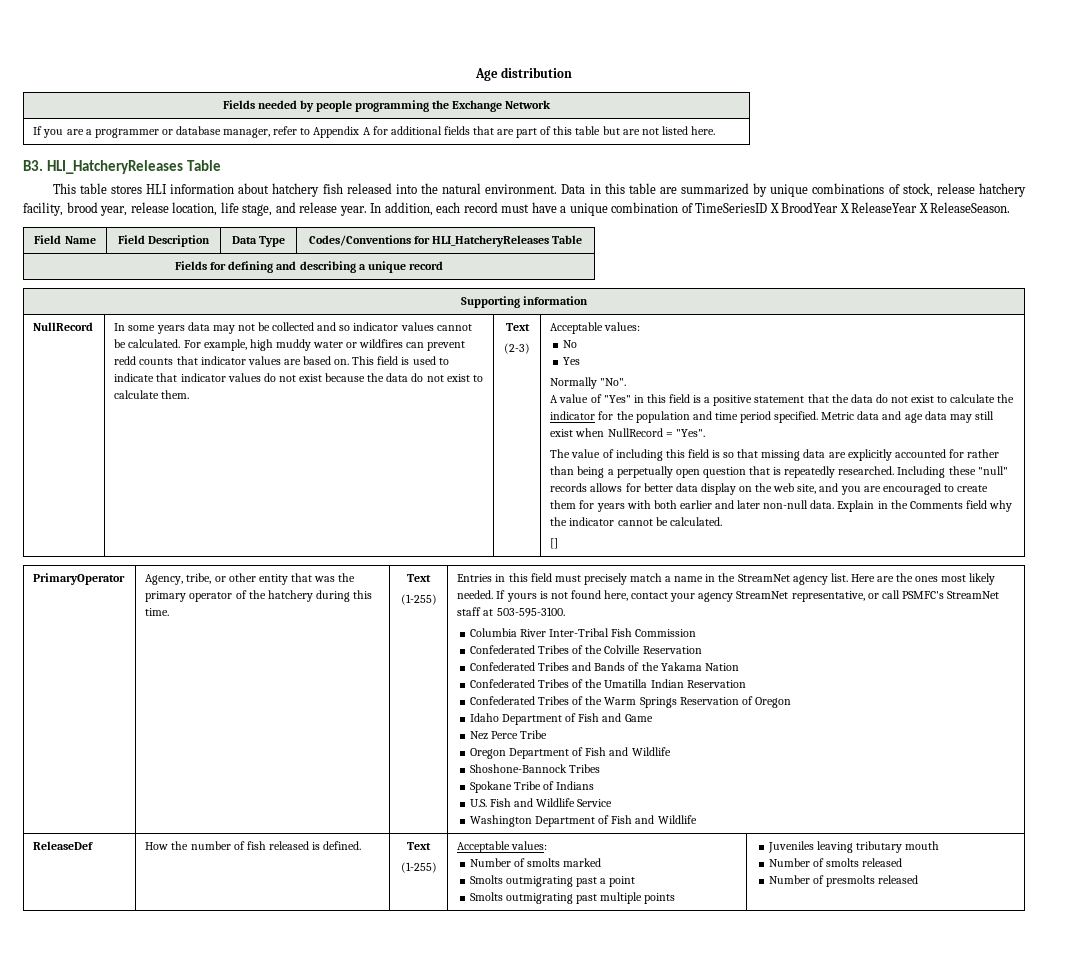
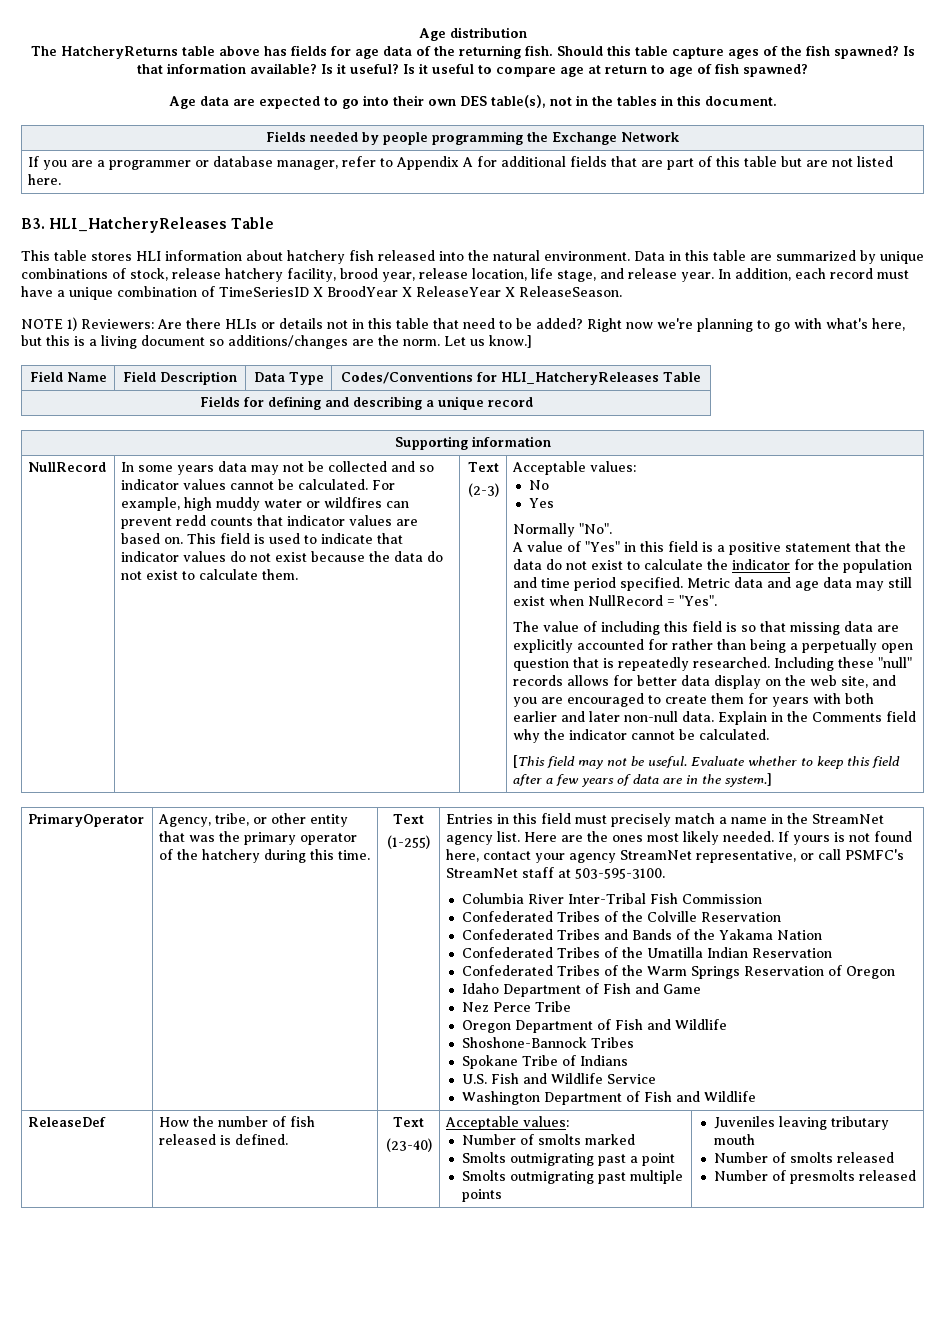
+ The HatcheryReturns table above has fields for age data of the returning fish. Should this table capture ages of the fish spawned? Is that information available? Is it useful? Is it useful to compare age at return to age of fish spawned?
+ Age data are expected to go into their own DES table(s), not in the tables in this document.
+ NOTE 1) Reviewers: Are there HLIs or details not in this table that need to be added? Right now we're planning to go with what's here, but this is a living document so additions/changes are the norm. Let us know.]
- []
+ [This field may not be useful. Evaluate whether to keep this field after a few years of data are in the system.]
  ReleaseDef | How the number of fish released is defined. | Text
- (1-255) | Acceptable values:
+ (23-40) | Acceptable values:

